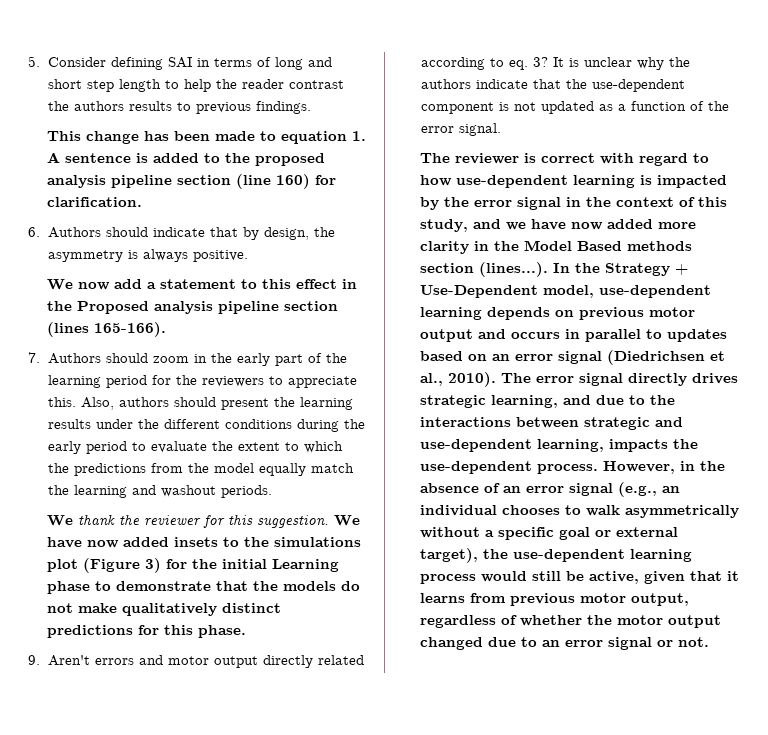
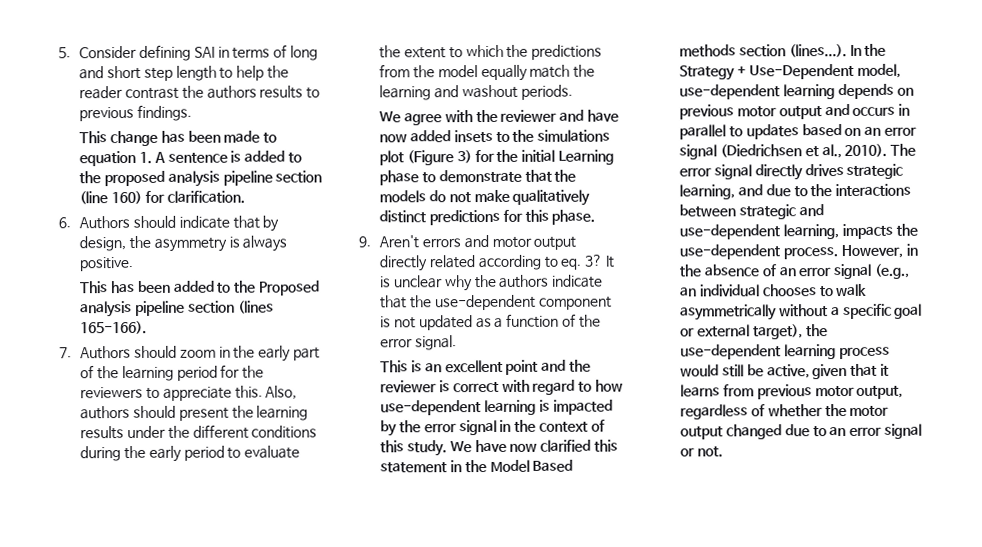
- We now add a statement to this effect in the Proposed analysis pipeline section (lines 165-166).
+ This has been added to the Proposed analysis pipeline section (lines 165-166).
- We thank the reviewer for this suggestion. We have now added insets to the simulations plot (Figure 3) for the initial Learning phase to demonstrate that the models do not make qualitatively distinct predictions for this phase.
+ We agree with the reviewer and have now added insets to the simulations plot (Figure 3) for the initial Learning phase to demonstrate that the models do not make qualitatively distinct predictions for this phase.
- The reviewer is correct with regard to how use-dependent learning is impacted by the error signal in the context of this study, and we have now added more clarity in the Model Based methods section (lines...). In the Strategy + Use-Dependent model, use-dependent learning depends on previous motor output and occurs in parallel to updates based on an error signal (Diedrichsen et al., 2010).
+ This is an excellent point and the reviewer is correct with regard to how use-dependent learning is impacted by the error signal in the context of this study. We have now clarified this statement in the Model Based methods section (lines...). In the Strategy + Use-Dependent model, use-dependent learning depends on previous motor output and occurs in parallel to updates based on an error signal (Diedrichsen et al., 2010).

